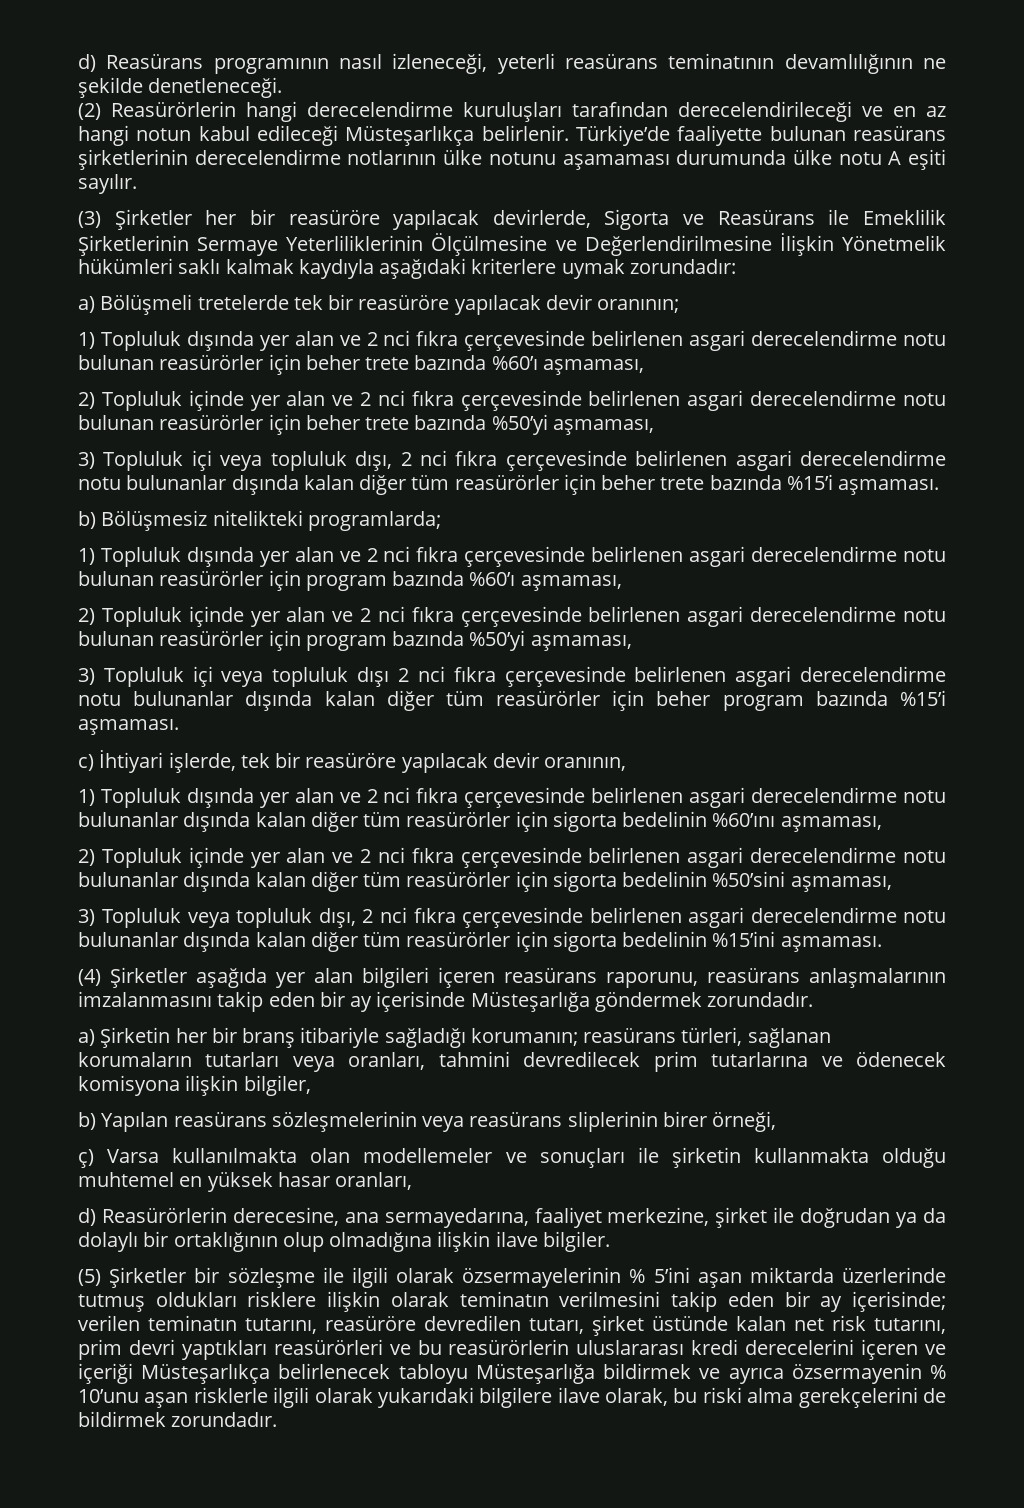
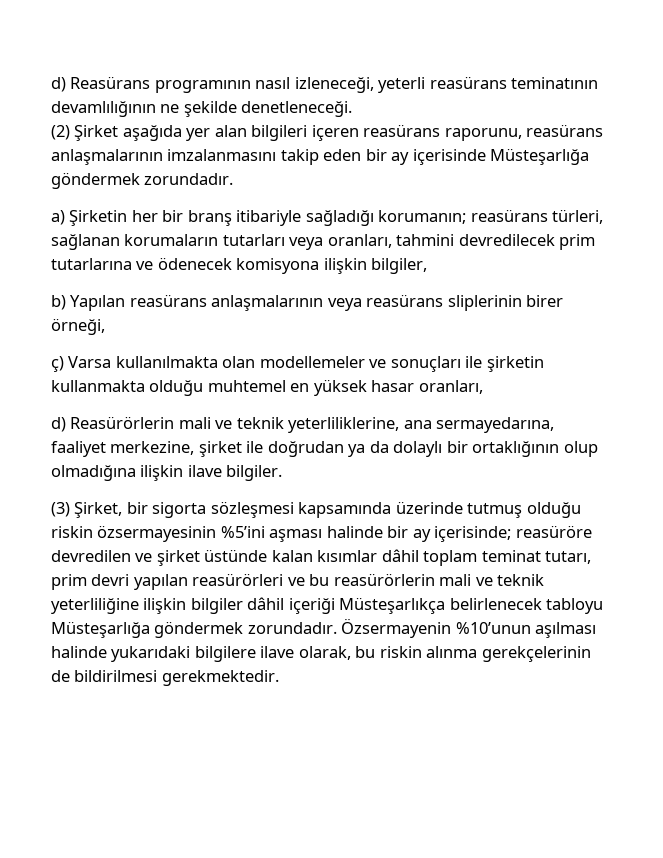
- (2) Reasürörlerin hangi derecelendirme kuruluşları tarafından derecelendirileceği ve en az hangi notun kabul edileceği Müsteşarlıkça belirlenir. Türkiye’de faaliyette bulunan reasürans şirketlerinin derecelendirme notlarının ülke notunu aşamaması durumunda ülke notu A eşiti sayılır.
- (3) Şirketler her bir reasüröre yapılacak devirlerde, Sigorta ve Reasürans ile Emeklilik Şirketlerinin Sermaye Yeterliliklerinin Ölçülmesine ve Değerlendirilmesine İlişkin Yönetmelik hükümleri saklı kalmak kaydıyla aşağıdaki kriterlere uymak zorundadır:
- a) Bölüşmeli tretelerde tek bir reasüröre yapılacak devir oranının;
- 1) Topluluk dışında yer alan ve 2 nci fıkra çerçevesinde belirlenen asgari derecelendirme notu bulunan reasürörler için beher trete bazında %60’ı aşmaması,
- 2) Topluluk içinde yer alan ve 2 nci fıkra çerçevesinde belirlenen asgari derecelendirme notu bulunan reasürörler için beher trete bazında %50’yi aşmaması,
- 3) Topluluk içi veya topluluk dışı, 2 nci fıkra çerçevesinde belirlenen asgari derecelendirme notu bulunanlar dışında kalan diğer tüm reasürörler için beher trete bazında %15’i aşmaması.
- b) Bölüşmesiz nitelikteki programlarda;
- 1) Topluluk dışında yer alan ve 2 nci fıkra çerçevesinde belirlenen asgari derecelendirme notu bulunan reasürörler için program bazında %60’ı aşmaması,
- 2) Topluluk içinde yer alan ve 2 nci fıkra çerçevesinde belirlenen asgari derecelendirme notu bulunan reasürörler için program bazında %50’yi aşmaması,
- 3) Topluluk içi veya topluluk dışı 2 nci fıkra çerçevesinde belirlenen asgari derecelendirme notu bulunanlar dışında kalan diğer tüm reasürörler için beher program bazında %15’i aşmaması.
- c) İhtiyari işlerde, tek bir reasüröre yapılacak devir oranının,
- 1) Topluluk dışında yer alan ve 2 nci fıkra çerçevesinde belirlenen asgari derecelendirme notu bulunanlar dışında kalan diğer tüm reasürörler için sigorta bedelinin %60’ını aşmaması,
- 2) Topluluk içinde yer alan ve 2 nci fıkra çerçevesinde belirlenen asgari derecelendirme notu bulunanlar dışında kalan diğer tüm reasürörler için sigorta bedelinin %50’sini aşmaması,
- 3) Topluluk veya topluluk dışı, 2 nci fıkra çerçevesinde belirlenen asgari derecelendirme notu bulunanlar dışında kalan diğer tüm reasürörler için sigorta bedelinin %15’ini aşmaması.
- (4) Şirketler aşağıda yer alan bilgileri içeren reasürans raporunu, reasürans anlaşmalarının imzalanmasını takip eden bir ay içerisinde Müsteşarlığa göndermek zorundadır.
+ (2) Şirket aşağıda yer alan bilgileri içeren reasürans raporunu, reasürans anlaşmalarının imzalanmasını takip eden bir ay içerisinde Müsteşarlığa göndermek zorundadır.
- b) Yapılan reasürans sözleşmelerinin veya reasürans sliplerinin birer örneği,
+ b) Yapılan reasürans anlaşmalarının veya reasürans sliplerinin birer örneği,
- d) Reasürörlerin derecesine, ana sermayedarına, faaliyet merkezine, şirket ile doğrudan ya da dolaylı bir ortaklığının olup olmadığına ilişkin ilave bilgiler.
+ d) Reasürörlerin mali ve teknik yeterliliklerine, ana sermayedarına, faaliyet merkezine, şirket ile doğrudan ya da dolaylı bir ortaklığının olup olmadığına ilişkin ilave bilgiler.
- (5) Şirketler bir sözleşme ile ilgili olarak özsermayelerinin % 5’ini aşan miktarda üzerlerinde tutmuş oldukları risklere ilişkin olarak teminatın verilmesini takip eden bir ay içerisinde; verilen teminatın tutarını, reasüröre devredilen tutarı, şirket üstünde kalan net risk tutarını, prim devri yaptıkları reasürörleri ve bu reasürörlerin uluslararası kredi derecelerini içeren ve içeriği Müsteşarlıkça belirlenecek tabloyu Müsteşarlığa bildirmek ve ayrıca özsermayenin % 10’unu aşan risklerle ilgili olarak yukarıdaki bilgilere ilave olarak, bu riski alma gerekçelerini de bildirmek zorundadır.
+ (3) Şirket, bir sigorta sözleşmesi kapsamında üzerinde tutmuş olduğu riskin özsermayesinin %5’ini aşması halinde bir ay içerisinde; reasüröre devredilen ve şirket üstünde kalan kısımlar dâhil toplam teminat tutarı, prim devri yapılan reasürörleri ve bu reasürörlerin mali ve teknik yeterliliğine ilişkin bilgiler dâhil içeriği Müsteşarlıkça belirlenecek tabloyu Müsteşarlığa göndermek zorundadır. Özsermayenin %10’unun aşılması halinde yukarıdaki bilgilere ilave olarak, bu riskin alınma gerekçelerinin de bildirilmesi gerekmektedir.

